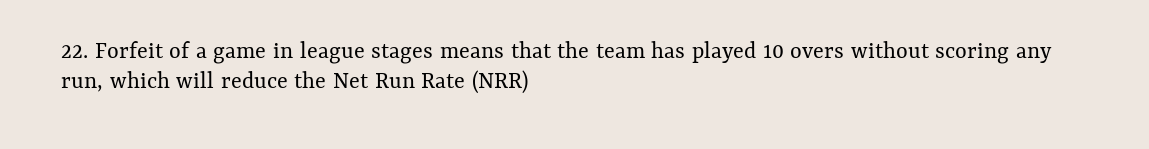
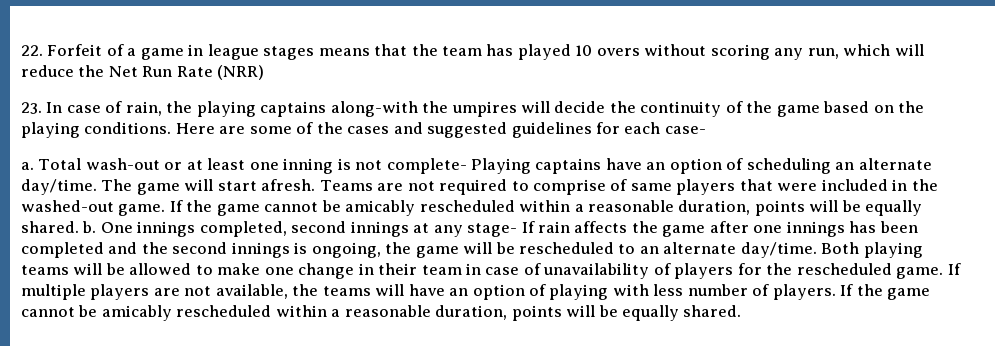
+ 23. In case of rain, the playing captains along-with the umpires will decide the continuity of the game based on the playing conditions. Here are some of the cases and suggested guidelines for each case-
+ a. Total wash-out or at least one inning is not complete- Playing captains have an option of scheduling an alternate day/time. The game will start afresh. Teams are not required to comprise of same players that were included in the washed-out game. If the game cannot be amicably rescheduled within a reasonable duration, points will be equally shared. b. One innings completed, second innings at any stage- If rain affects the game after one innings has been completed and the second innings is ongoing, the game will be rescheduled to an alternate day/time. Both playing teams will be allowed to make one change in their team in case of unavailability of players for the rescheduled game. If multiple players are not available, the teams will have an option of playing with less number of players. If the game cannot be amicably rescheduled within a reasonable duration, points will be equally shared.

